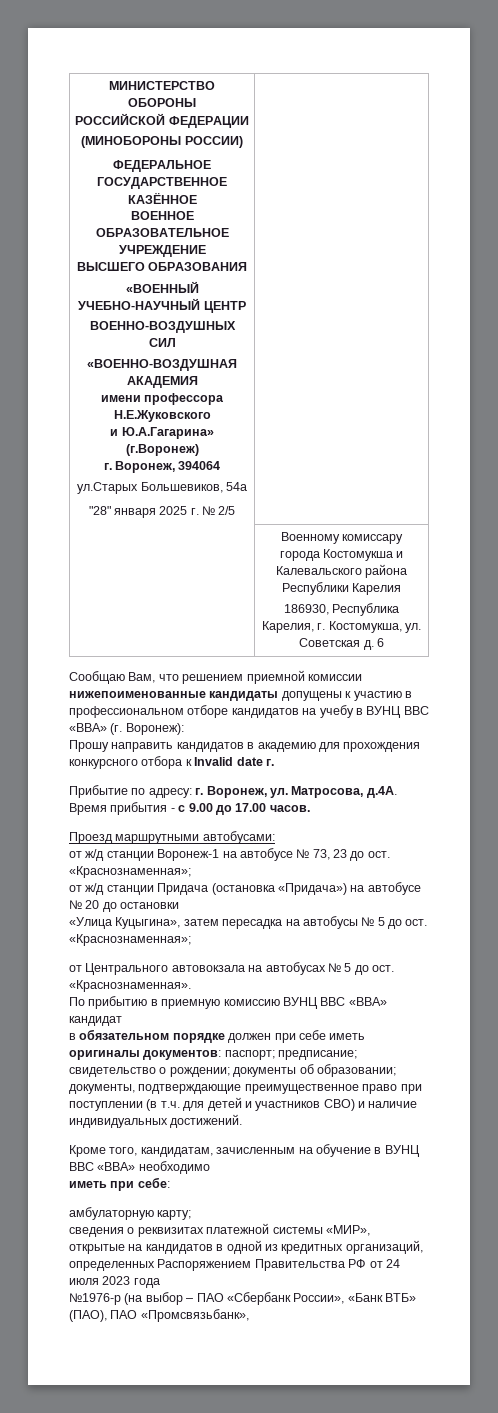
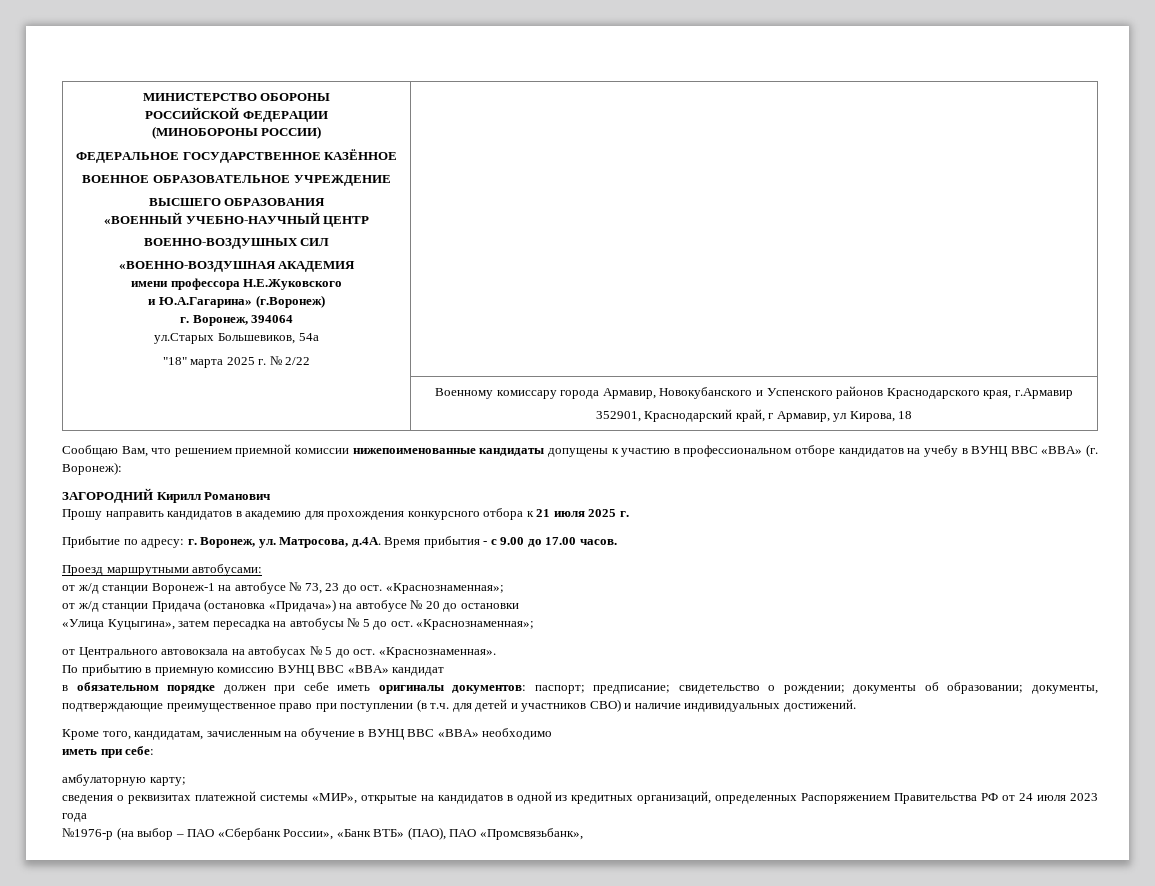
  МИНИСТЕРСТВО ОБОРОНЫ
  РОССИЙСКОЙ ФЕДЕРАЦИИ
  (МИНОБОРОНЫ РОССИИ)
  ФЕДЕРАЛЬНОЕ ГОСУДАРСТВЕННОЕ КАЗЁННОЕ
  ВОЕННОЕ ОБРАЗОВАТЕЛЬНОЕ УЧРЕЖДЕНИЕ
  ВЫСШЕГО ОБРАЗОВАНИЯ
  «ВОЕННЫЙ УЧЕБНО-НАУЧНЫЙ ЦЕНТР
  ВОЕННО-ВОЗДУШНЫХ СИЛ
  «ВОЕННО-ВОЗДУШНАЯ АКАДЕМИЯ
  имени профессора Н.Е.Жуковского
  и Ю.А.Гагарина» (г.Воронеж)
  г. Воронеж, 394064
  ул.Старых Большевиков, 54а
- "28" января 2025 г. № 2/5 |
+ "18" марта 2025 г. № 2/22 |
- | Военному комиссару города Костомукша и Калевальского района Республики Карелия
- 186930, Республика Карелия, г. Костомукша, ул. Советская д. 6
+ | Военному комиссару города Армавир, Новокубанского и Успенского районов Краснодарского края, г.Армавир
+ 352901, Краснодарский край, г Армавир, ул Кирова, 18
+ ЗАГОРОДНИЙ Кирилл Романович
- Прошу направить кандидатов в академию для прохождения конкурсного отбора к Invalid date г.
+ Прошу направить кандидатов в академию для прохождения конкурсного отбора к 21 июля 2025 г.

